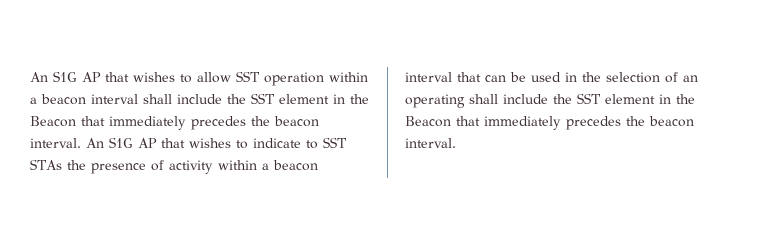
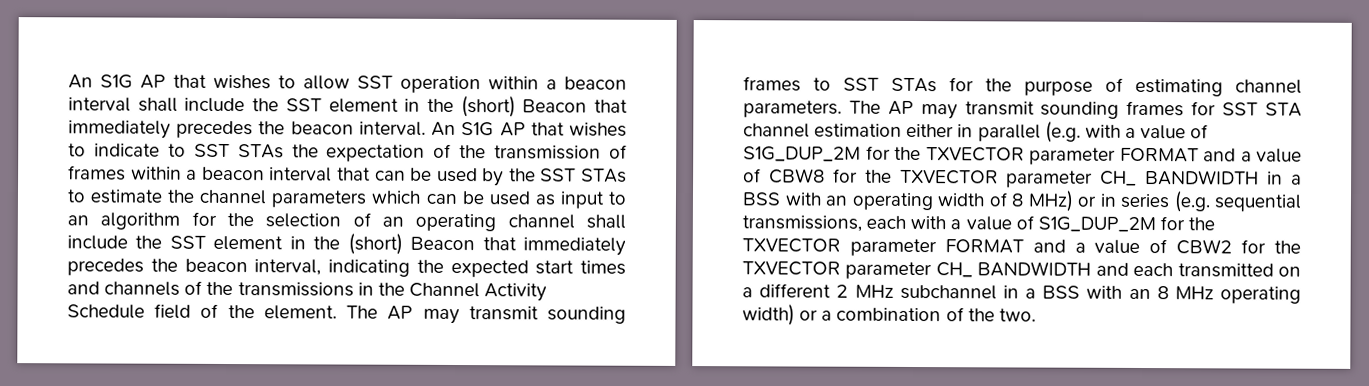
- An S1G AP that wishes to allow SST operation within a beacon interval shall include the SST element in the Beacon that immediately precedes the beacon interval.
+ An S1G AP that wishes to allow SST operation within a beacon interval shall include the SST element in the (short) Beacon that immediately precedes the beacon interval.
- An S1G AP that wishes to indicate to SST STAs the presence of activity within a beacon interval that can be used in the selection of an operating shall include the SST element in the Beacon that immediately precedes the beacon interval.
+ An S1G AP that wishes to indicate to SST STAs the expectation of the transmission of frames within a beacon interval that can be used by the SST STAs to estimate the channel parameters which can be used as input to an algorithm for the selection of an operating channel shall include the SST element in the (short) Beacon that immediately precedes the beacon interval, indicating the expected start times and channels of the transmissions in the Channel Activity Schedule field of the element. The AP may transmit sounding frames to SST STAs for the purpose of estimating channel parameters. The AP may transmit sounding frames for SST STA channel estimation either in parallel (e.g. with a value of S1G_DUP_2M for the TXVECTOR parameter FORMAT and a value of CBW8 for the TXVECTOR parameter CH_ BANDWIDTH in a BSS with an operating width of 8 MHz) or in series (e.g. sequential transmissions, each with a value of S1G_DUP_2M for the TXVECTOR parameter FORMAT and a value of CBW2 for the TXVECTOR parameter CH_ BANDWIDTH and each transmitted on a different 2 MHz subchannel in a BSS with an 8 MHz operating width) or a combination of the two.

